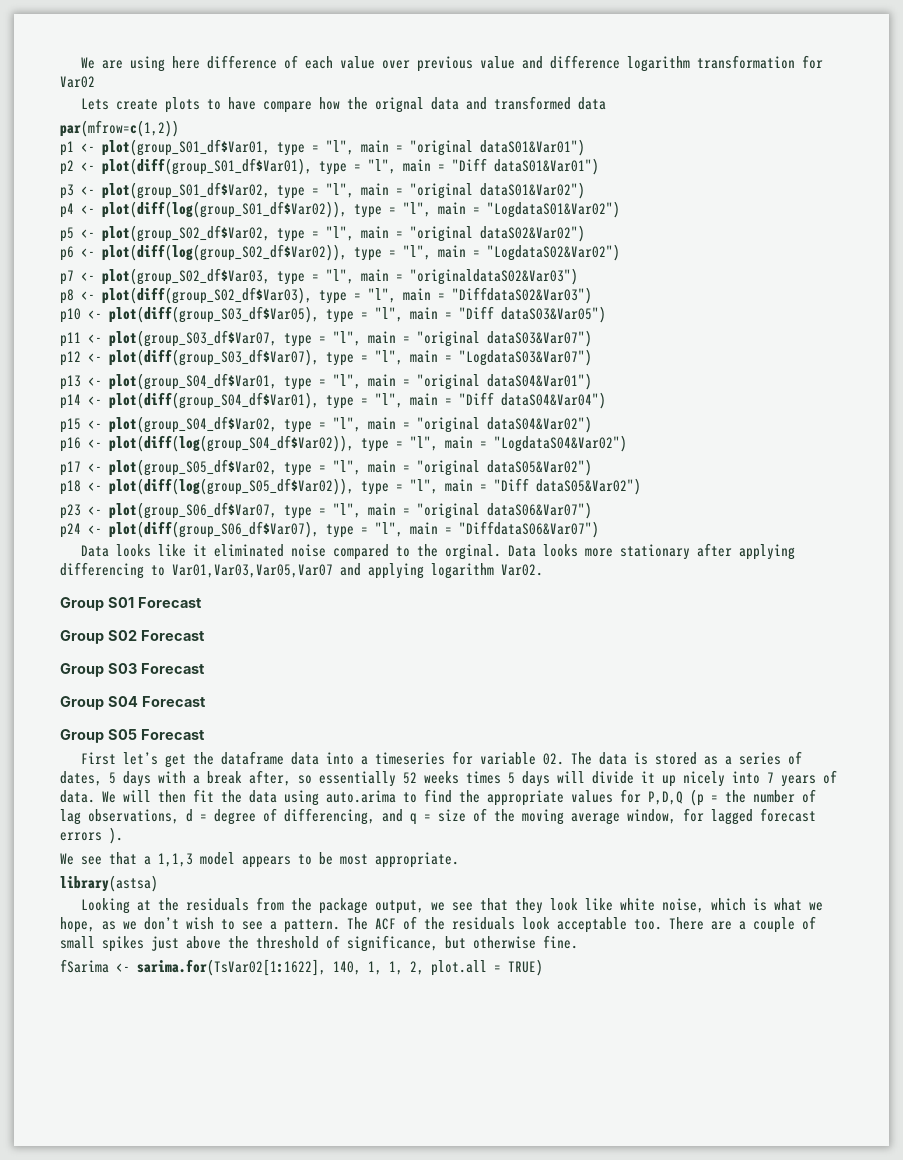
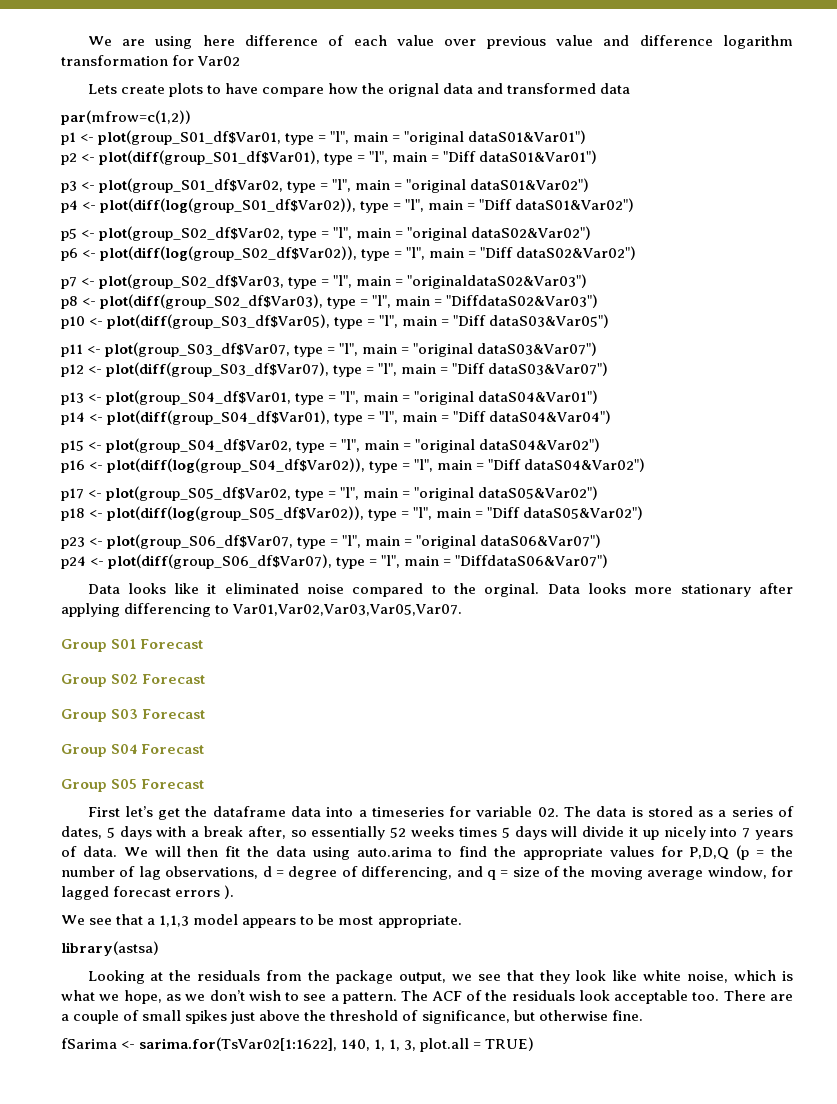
- p4 <- plot(diff(log(group_S01_df$Var02)), type = "l", main = "LogdataS01&Var02")
+ p4 <- plot(diff(log(group_S01_df$Var02)), type = "l", main = "Diff dataS01&Var02")
- p6 <- plot(diff(log(group_S02_df$Var02)), type = "l", main = "LogdataS02&Var02")
+ p6 <- plot(diff(log(group_S02_df$Var02)), type = "l", main = "Diff dataS02&Var02")
- p12 <- plot(diff(group_S03_df$Var07), type = "l", main = "LogdataS03&Var07")
+ p12 <- plot(diff(group_S03_df$Var07), type = "l", main = "Diff dataS03&Var07")
- p16 <- plot(diff(log(group_S04_df$Var02)), type = "l", main = "LogdataS04&Var02")
+ p16 <- plot(diff(log(group_S04_df$Var02)), type = "l", main = "Diff dataS04&Var02")
- Data looks more stationary after applying differencing to Var01,Var03,Var05,Var07 and applying logarithm Var02.
+ Data looks more stationary after applying differencing to Var01,Var02,Var03,Var05,Var07.
- fSarima <- sarima.for(TsVar02[1:1622], 140, 1, 1, 2, plot.all = TRUE)
+ fSarima <- sarima.for(TsVar02[1:1622], 140, 1, 1, 3, plot.all = TRUE)

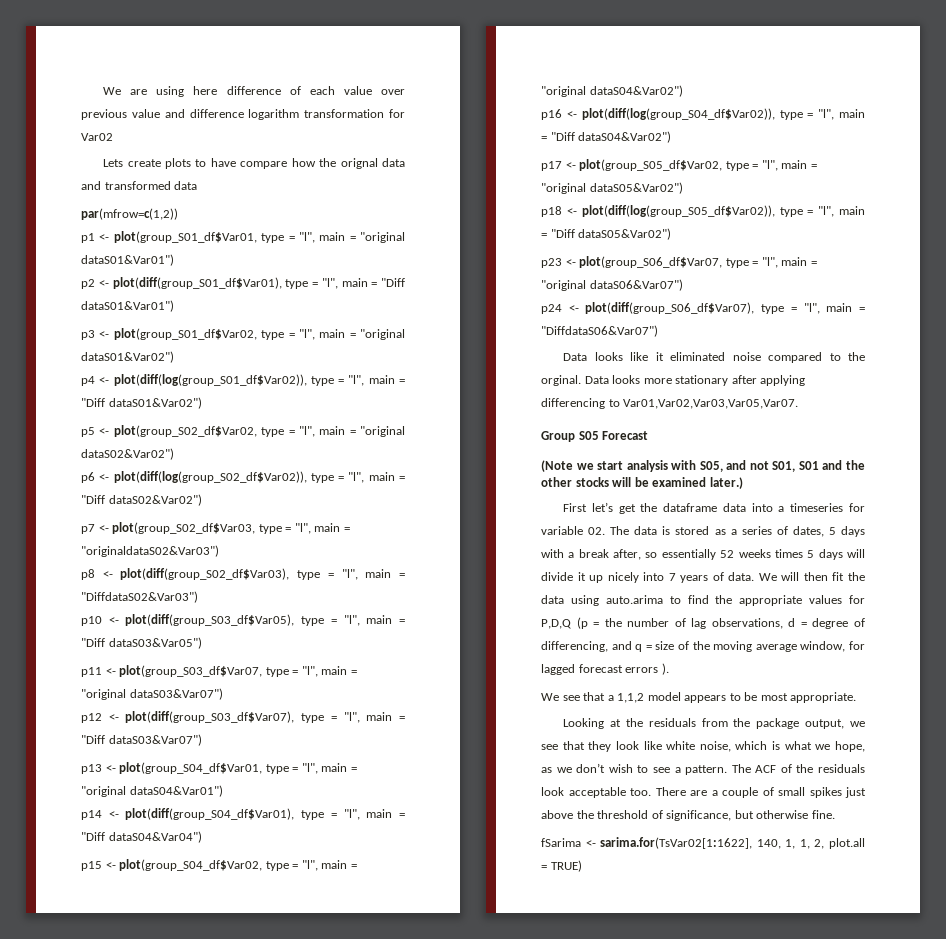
- Group S01 Forecast
- Group S02 Forecast
- Group S03 Forecast
- Group S04 Forecast
  Group S05 Forecast
+ (Note we start analysis with S05, and not S01, S01 and the other stocks will be examined later.)
- We see that a 1,1,3 model appears to be most appropriate.
+ We see that a 1,1,2 model appears to be most appropriate.
- library(astsa)
- fSarima <- sarima.for(TsVar02[1:1622], 140, 1, 1, 3, plot.all = TRUE)
+ fSarima <- sarima.for(TsVar02[1:1622], 140, 1, 1, 2, plot.all = TRUE)

